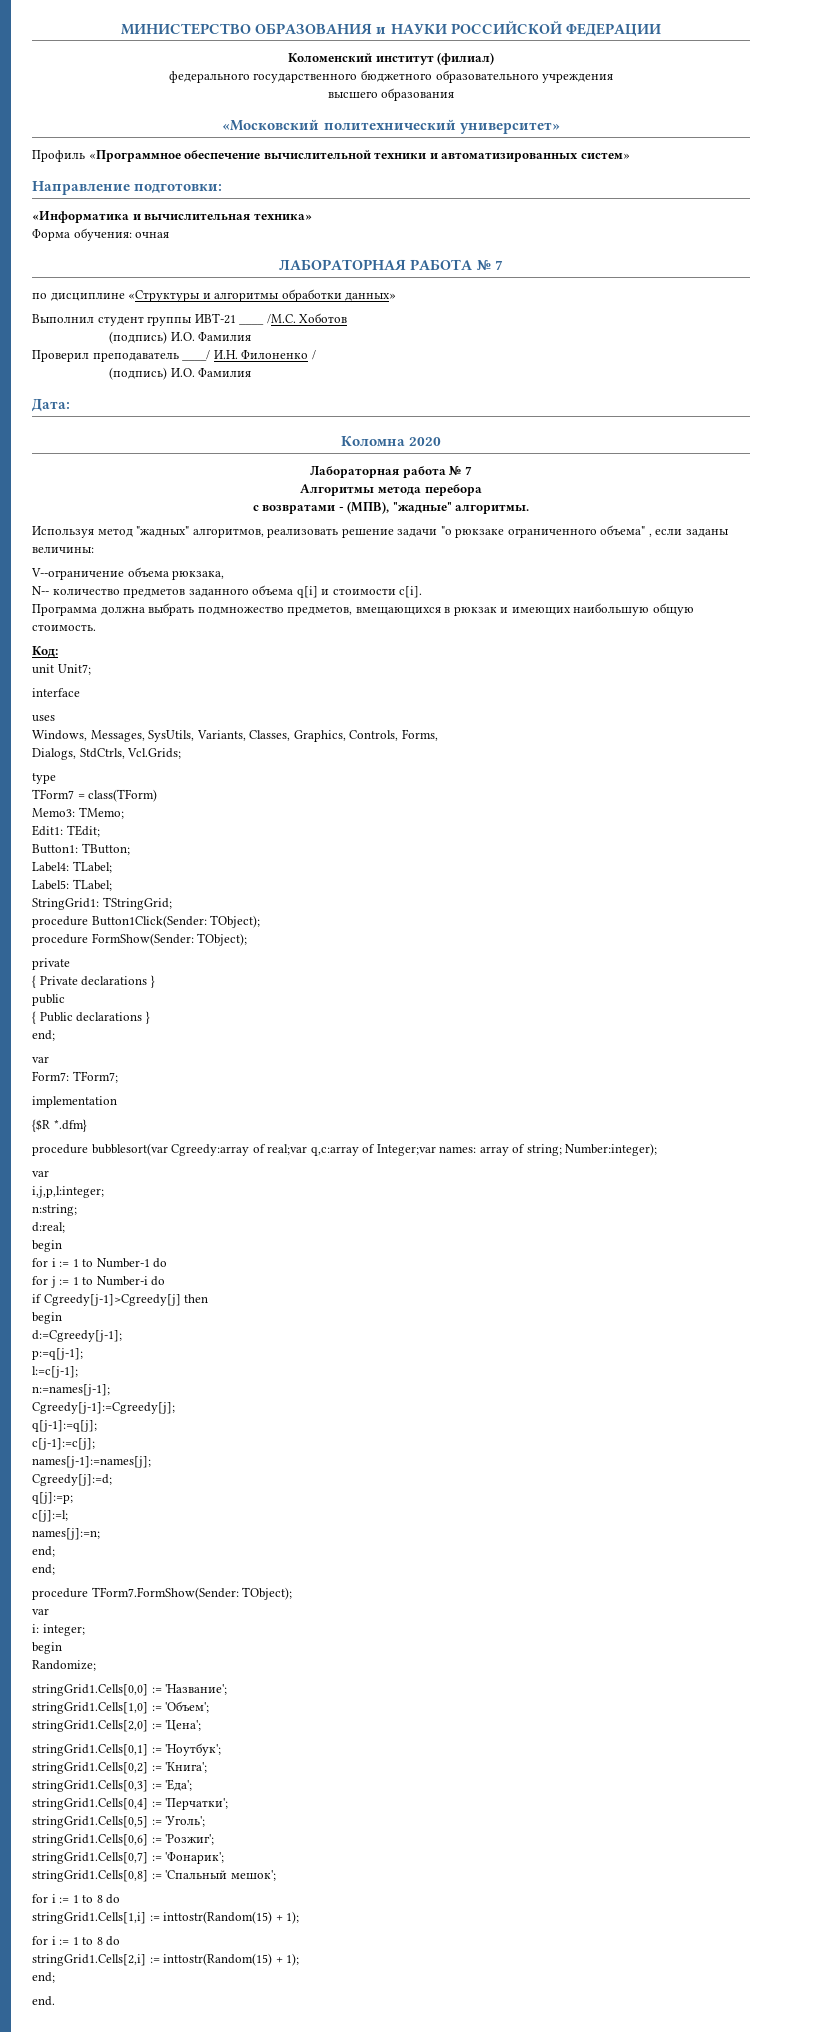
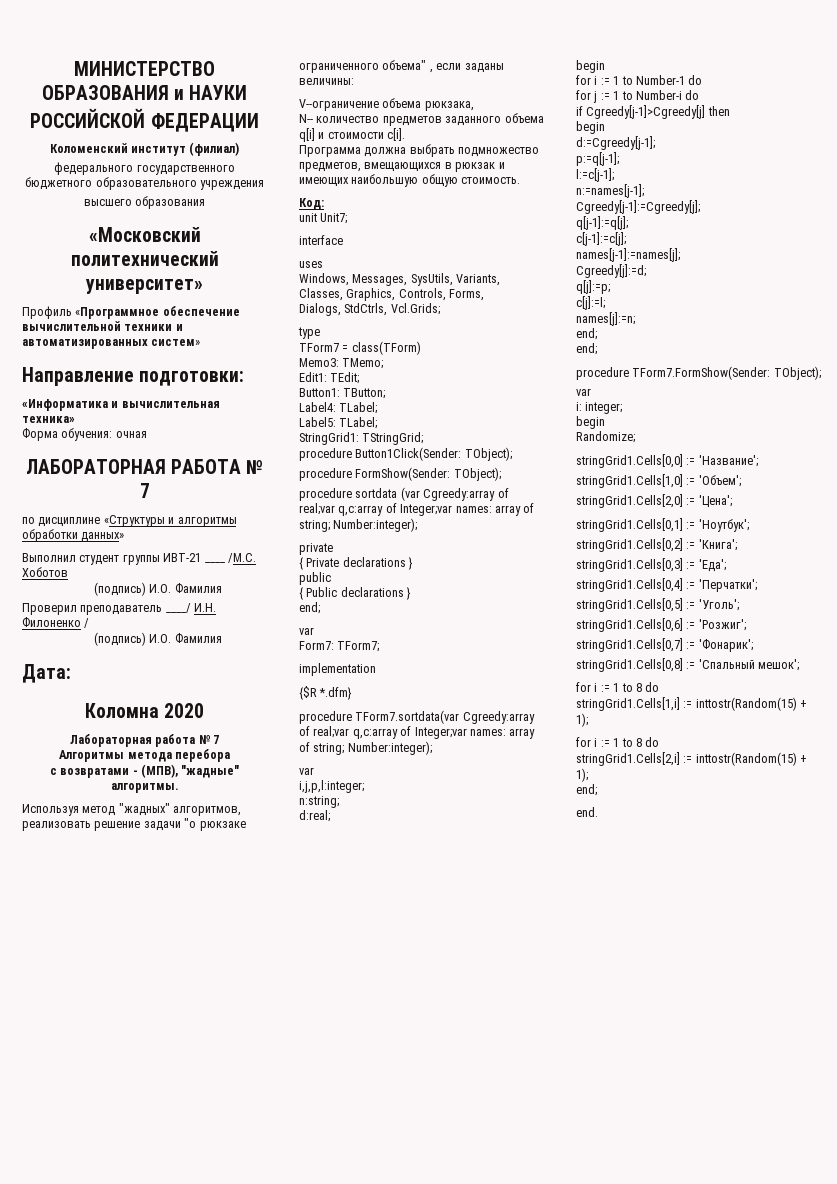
+ procedure sortdata (var Cgreedy:array of real;var q,c:array of Integer;var names: array of string; Number:integer);
- procedure bubblesort(var Cgreedy:array of real;var q,c:array of Integer;var names: array of string; Number:integer);
+ procedure TForm7.sortdata(var Cgreedy:array of real;var q,c:array of Integer;var names: array of string; Number:integer);

